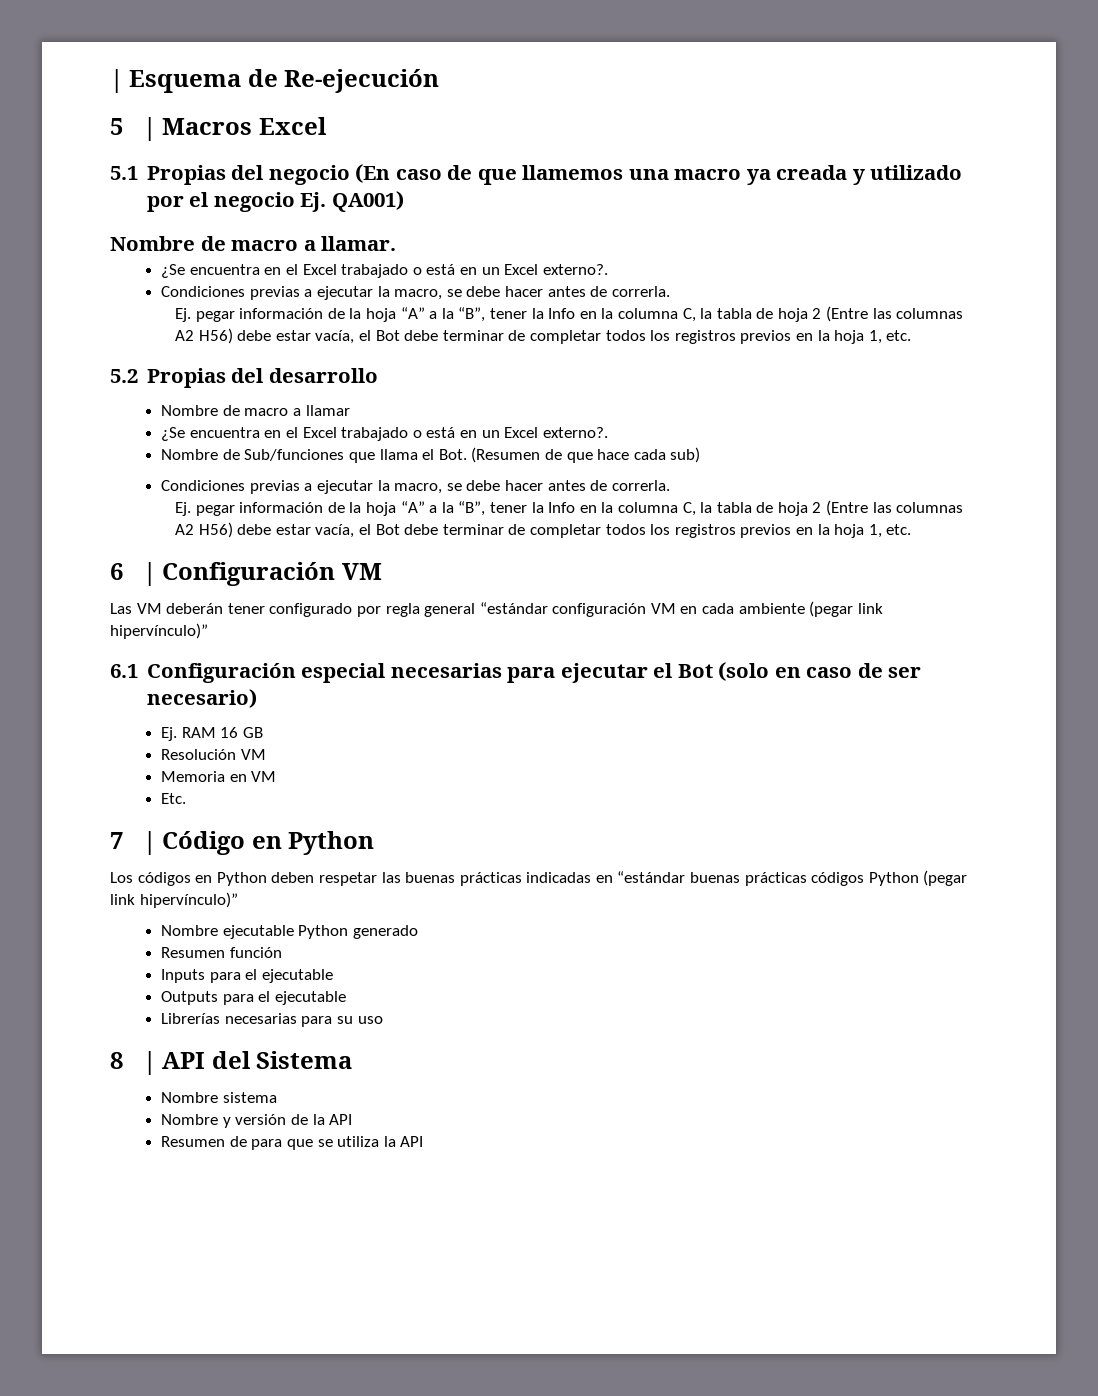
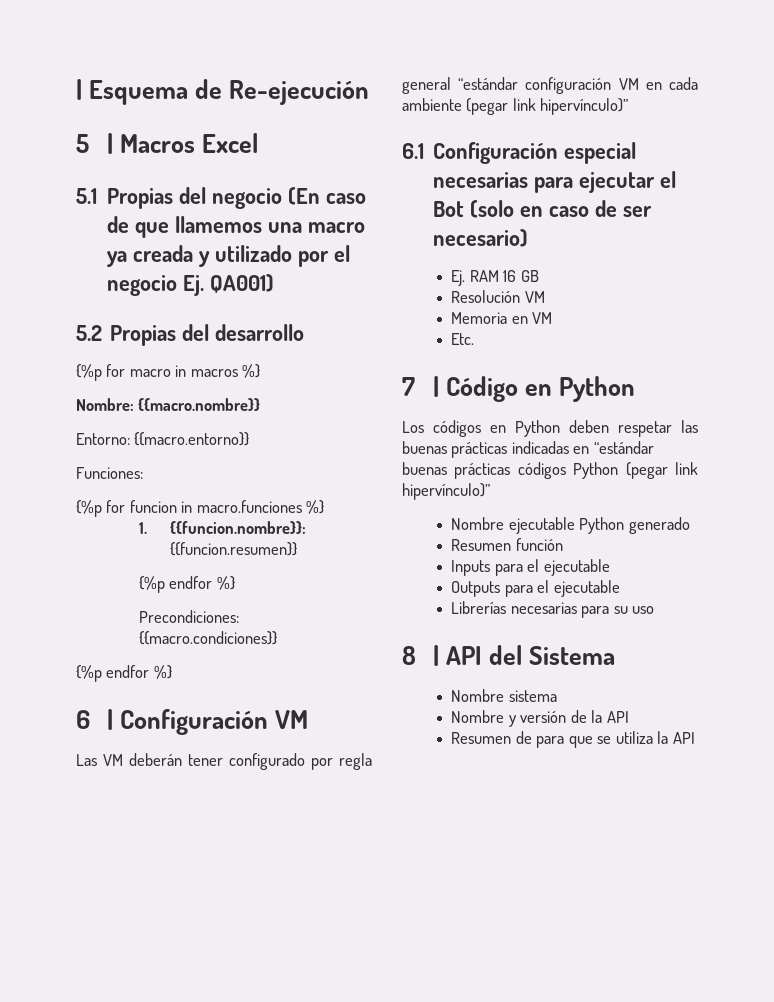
- Nombre de macro a llamar.
- ¿Se encuentra en el Excel trabajado o está en un Excel externo?.
- Condiciones previas a ejecutar la macro, se debe hacer antes de correrla.
- Ej. pegar información de la hoja “A” a la “B”, tener la Info en la columna C, la tabla de hoja 2 (Entre las columnas A2 H56) debe estar vacía, el Bot debe terminar de completar todos los registros previos en la hoja 1, etc.
  5.2 Propias del desarrollo
- Nombre de macro a llamar
- ¿Se encuentra en el Excel trabajado o está en un Excel externo?.
- Nombre de Sub/funciones que llama el Bot. (Resumen de que hace cada sub)
- Condiciones previas a ejecutar la macro, se debe hacer antes de correrla.
- Ej. pegar información de la hoja “A” a la “B”, tener la Info en la columna C, la tabla de hoja 2 (Entre las columnas A2 H56) debe estar vacía, el Bot debe terminar de completar todos los registros previos en la hoja 1, etc.
+ {%p for macro in macros %}
+ Nombre: {{macro.nombre}}
+ Entorno: {{macro.entorno}}
+ Funciones:
+ {%p for funcion in macro.funciones %}
+ 1. {{funcion.nombre}}: {{funcion.resumen}}
+ {%p endfor %}
+ Precondiciones: {{macro.condiciones}}
+ {%p endfor %}

